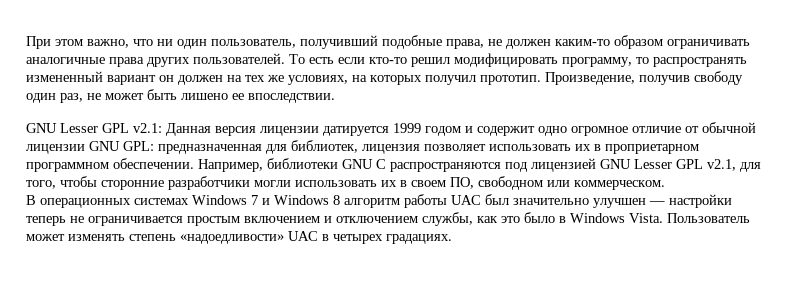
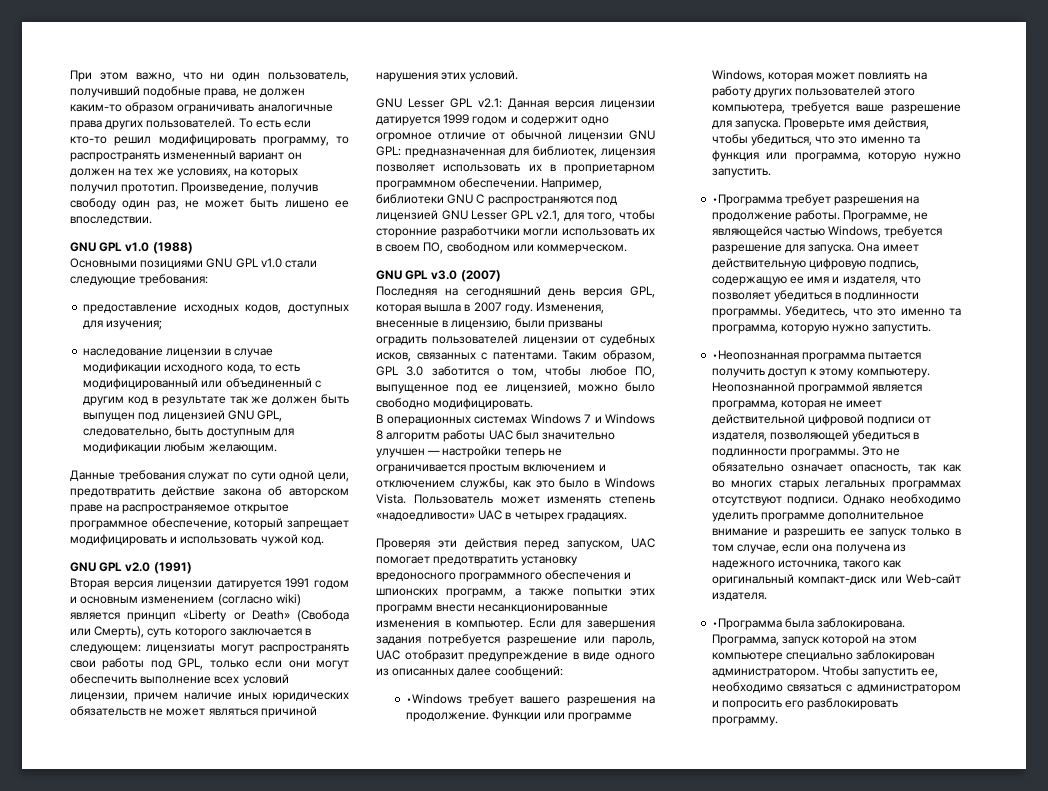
+ GNU GPL v1.0 (1988)
+ Основными позициями GNU GPL v1.0 стали следующие требования:
+ предоставление исходных кодов, доступных для изучения;
+ наследование лицензии в случае модификации исходного кода, то есть модифицированный или объединенный с другим код в результате так же должен быть выпущен под лицензией GNU GPL, следовательно, быть доступным для модификации любым желающим.
+ Данные требования служат по сути одной цели, предотвратить действие закона об авторском праве на распространяемое открытое программное обеспечение, который запрещает модифицировать и использовать чужой код.
+ GNU GPL v2.0 (1991)
+ Вторая версия лицензии датируется 1991 годом и основным изменением (согласно wiki) является принцип «Liberty or Death» (Свобода или Смерть), суть которого заключается в следующем: лицензиаты могут распространять свои работы под GPL, только если они могут обеспечить выполнение всех условий лицензии, причем наличие иных юридических обязательств не может являться причиной нарушения этих условий.
+ GNU GPL v3.0 (2007)
+ Последняя на сегодняшний день версия GPL, которая вышла в 2007 году. Изменения, внесенные в лицензию, были призваны оградить пользователей лицензии от судебных исков, связанных с патентами. Таким образом, GPL 3.0 заботится о том, чтобы любое ПО, выпущенное под ее лицензией, можно было свободно модифицировать.
+ Проверяя эти действия перед запуском, UAC помогает предотвратить установку вредоносного программного обеспечения и шпионских программ, а также попытки этих программ внести несанкционированные изменения в компьютер. Если для завершения задания потребуется разрешение или пароль, UAC отобразит предупреждение в виде одного из описанных далее сообщений:
+ •Windows требует вашего разрешения на продолжение. Функции или программе Windows, которая может повлиять на работу других пользователей этого компьютера, требуется ваше разрешение для запуска. Проверьте имя действия, чтобы убедиться, что это именно та функция или программа, которую нужно запустить.
+ •Программа требует разрешения на продолжение работы. Программе, не являющейся частью Windows, требуется разрешение для запуска. Она имеет действительную цифровую подпись, содержащую ее имя и издателя, что позволяет убедиться в подлинности программы. Убедитесь, что это именно та программа, которую нужно запустить.
+ •Неопознанная программа пытается получить доступ к этому компьютеру. Неопознанной программой является программа, которая не имеет действительной цифровой подписи от издателя, позволяющей убедиться в подлинности программы. Это не обязательно означает опасность, так как во многих старых легальных программах отсутствуют подписи. Однако необходимо уделить программе дополнительное внимание и разрешить ее запуск только в том случае, если она получена из надежного источника, такого как оригинальный компакт-диск или Web-сайт издателя.
+ •Программа была заблокирована. Программа, запуск которой на этом компьютере специально заблокирован администратором. Чтобы запустить ее, необходимо связаться с администратором и попросить его разблокировать программу.

